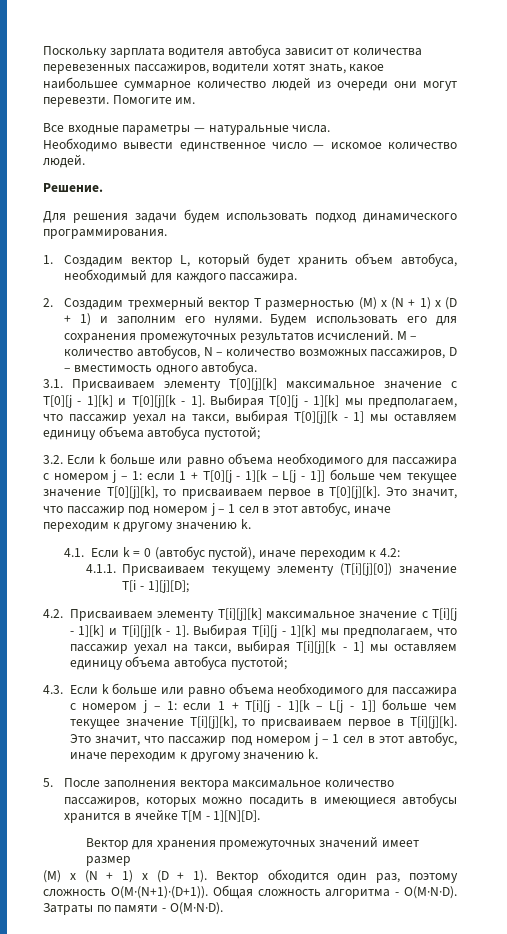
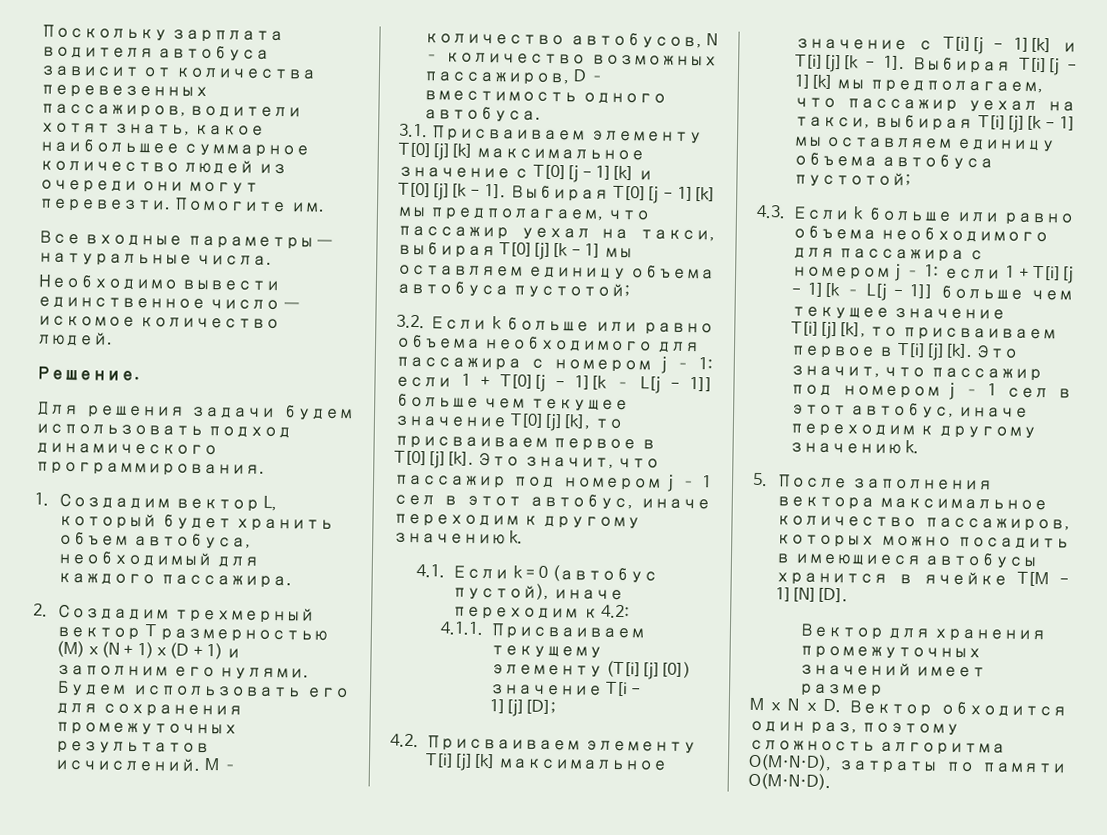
- (M) x (N + 1) x (D + 1). Вектор обходится один раз, поэтому сложность O(M·(N+1)·(D+1)). Общая сложность алгоритма - O(M·N·D). Затраты по памяти - O(M·N·D).
+ M x N x D. Вектор обходится один раз, поэтому сложность алгоритма O(M·N·D), затраты по памяти O(M·N·D).

